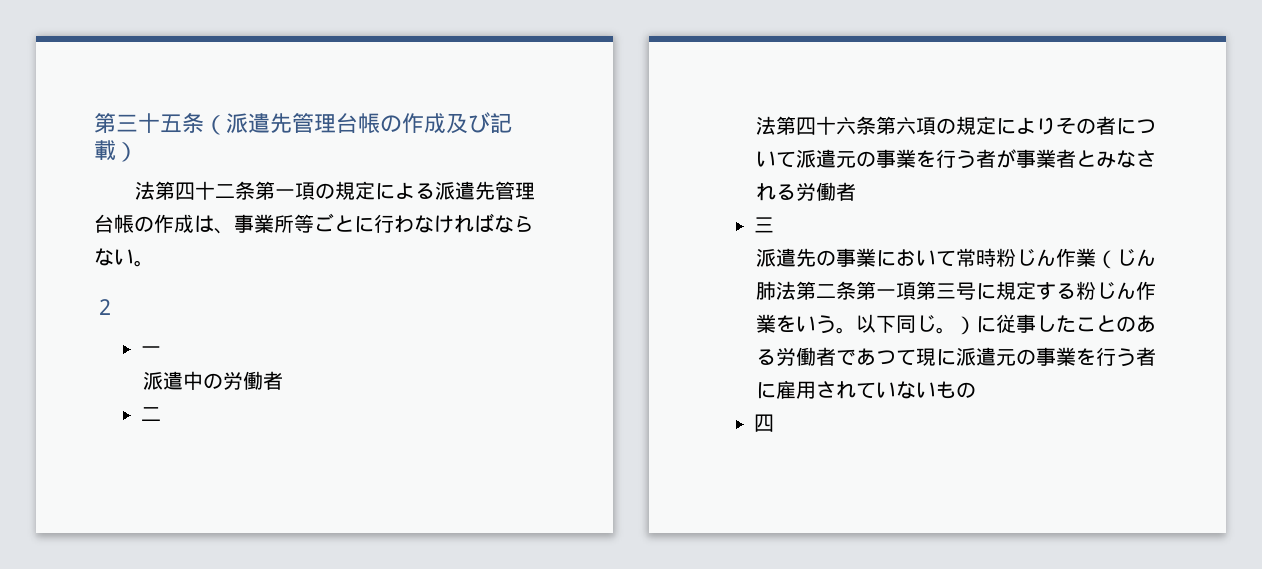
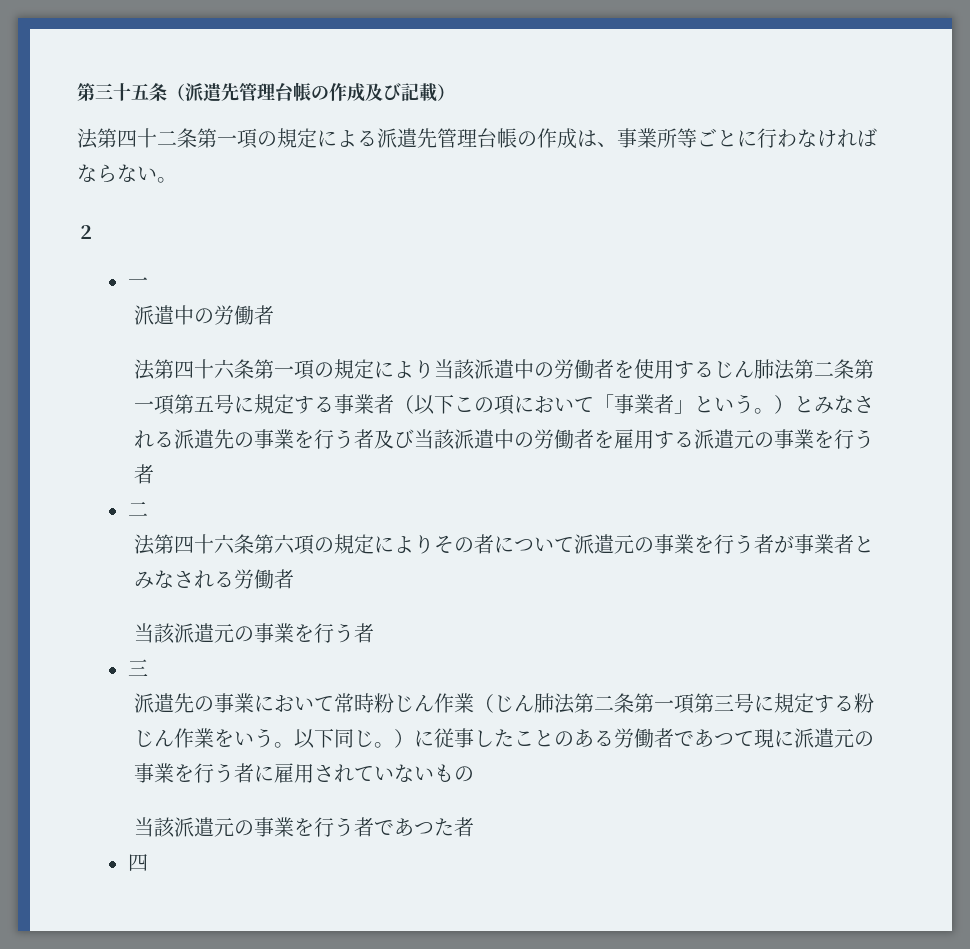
+ 法第四十六条第一項の規定により当該派遣中の労働者を使用するじん肺法第二条第一項第五号に規定する事業者（以下この項において「事業者」という。）とみなされる派遣先の事業を行う者及び当該派遣中の労働者を雇用する派遣元の事業を行う者
  法第四十六条第六項の規定によりその者について派遣元の事業を行う者が事業者とみなされる労働者
+ 当該派遣元の事業を行う者
+ 当該派遣元の事業を行う者であつた者

